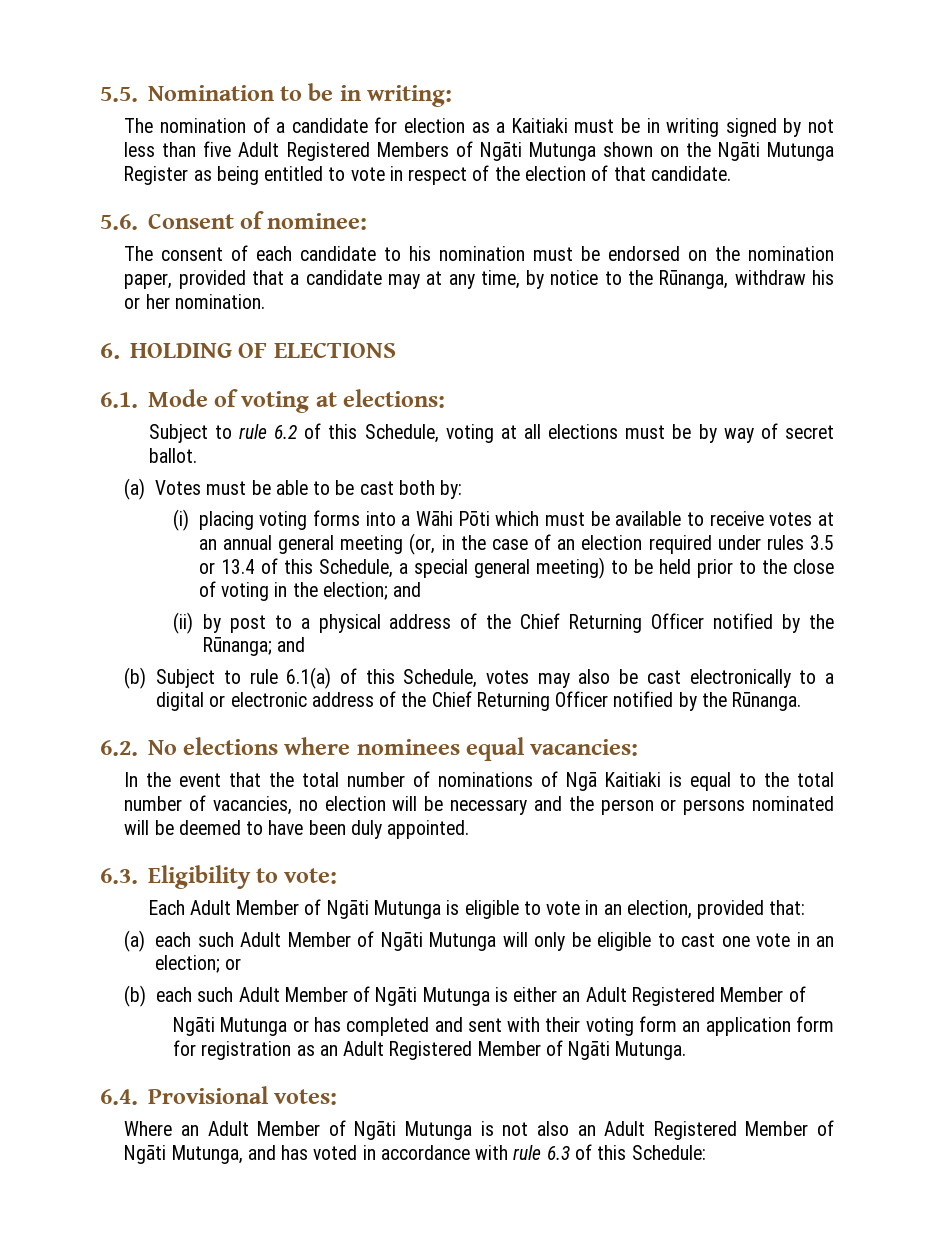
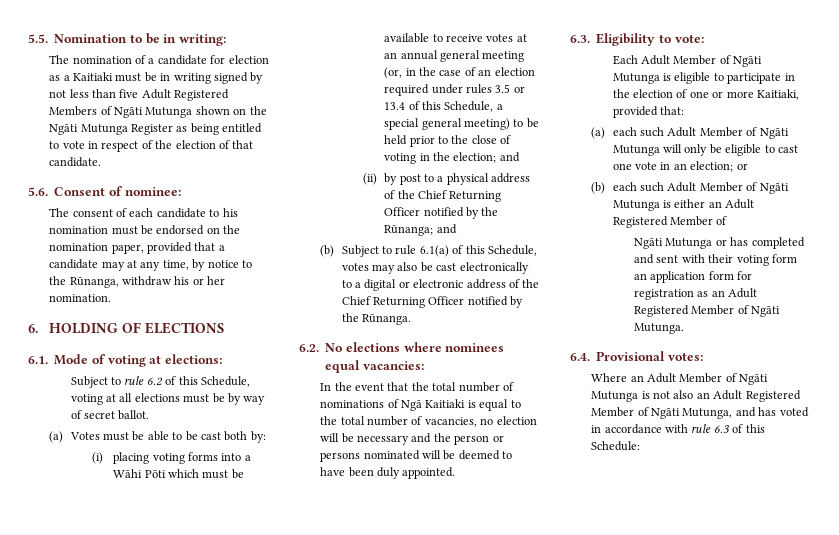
- Each Adult Member of Ngāti Mutunga is eligible to vote in an election, provided that:
+ Each Adult Member of Ngāti Mutunga is eligible to participate in the election of one or more Kaitiaki, provided that:

